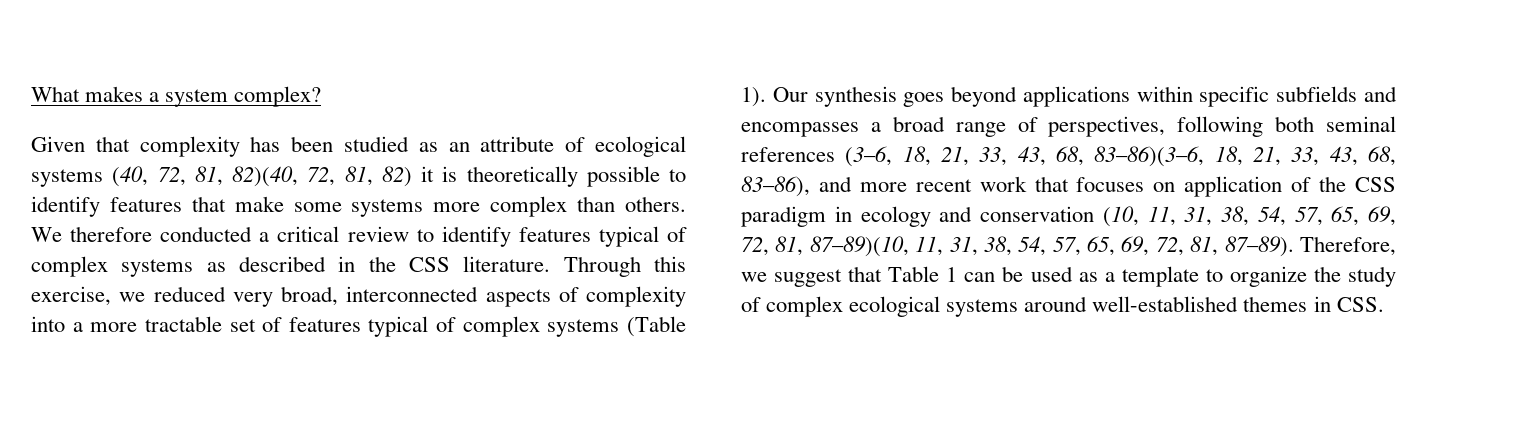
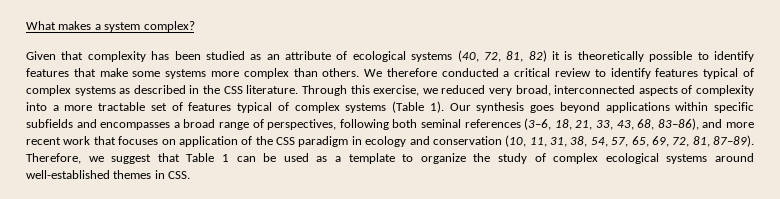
- Given that complexity has been studied as an attribute of ecological systems (40, 72, 81, 82)(40, 72, 81, 82) it is theoretically possible to identify features that make some systems more complex than others.
+ Given that complexity has been studied as an attribute of ecological systems (40, 72, 81, 82) it is theoretically possible to identify features that make some systems more complex than others.
- Our synthesis goes beyond applications within specific subfields and encompasses a broad range of perspectives, following both seminal references (3–6, 18, 21, 33, 43, 68, 83–86)(3–6, 18, 21, 33, 43, 68, 83–86), and more recent work that focuses on application of the CSS paradigm in ecology and conservation (10, 11, 31, 38, 54, 57, 65, 69, 72, 81, 87–89)(10, 11, 31, 38, 54, 57, 65, 69, 72, 81, 87–89).
+ Our synthesis goes beyond applications within specific subfields and encompasses a broad range of perspectives, following both seminal references (3–6, 18, 21, 33, 43, 68, 83–86), and more recent work that focuses on application of the CSS paradigm in ecology and conservation (10, 11, 31, 38, 54, 57, 65, 69, 72, 81, 87–89).

